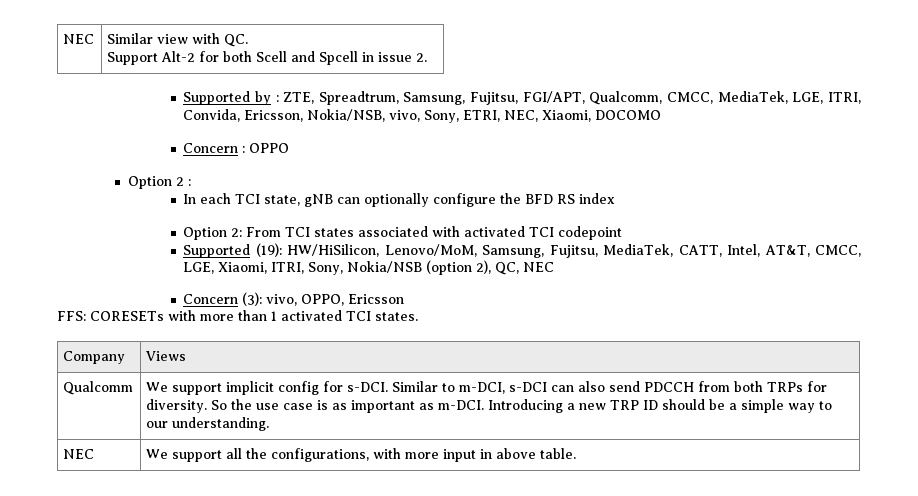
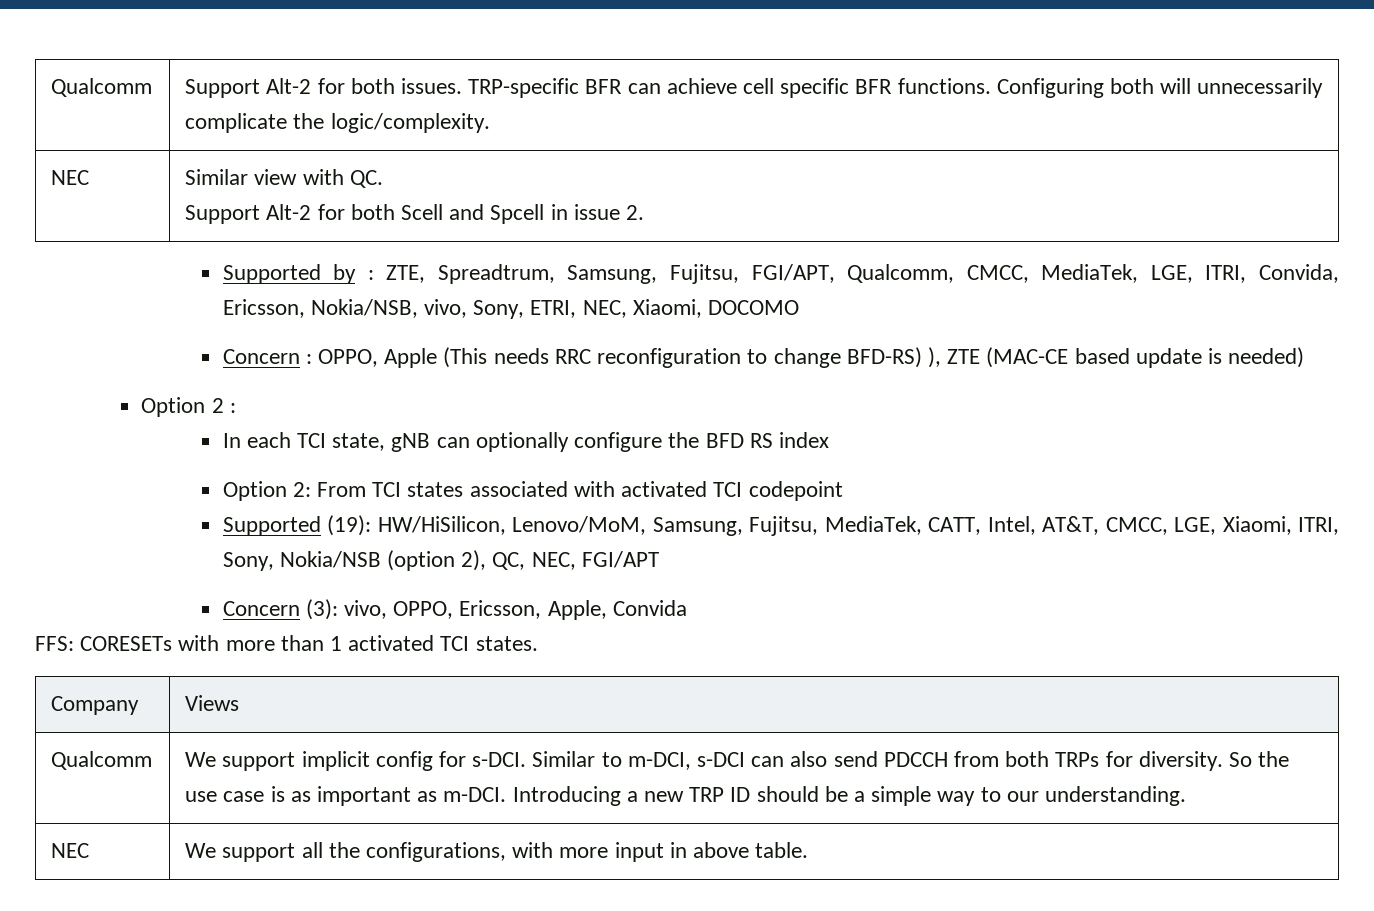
+ Qualcomm | Support Alt-2 for both issues. TRP-specific BFR can achieve cell specific BFR functions. Configuring both will unnecessarily complicate the logic/complexity.
- Concern : OPPO
+ Concern : OPPO, Apple (This needs RRC reconfiguration to change BFD-RS) ), ZTE (MAC-CE based update is needed)
- Supported (19): HW/HiSilicon, Lenovo/MoM, Samsung, Fujitsu, MediaTek, CATT, Intel, AT&T, CMCC, LGE, Xiaomi, ITRI, Sony, Nokia/NSB (option 2), QC, NEC
+ Supported (19): HW/HiSilicon, Lenovo/MoM, Samsung, Fujitsu, MediaTek, CATT, Intel, AT&T, CMCC, LGE, Xiaomi, ITRI, Sony, Nokia/NSB (option 2), QC, NEC, FGI/APT
- Concern (3): vivo, OPPO, Ericsson
+ Concern (3): vivo, OPPO, Ericsson, Apple, Convida

